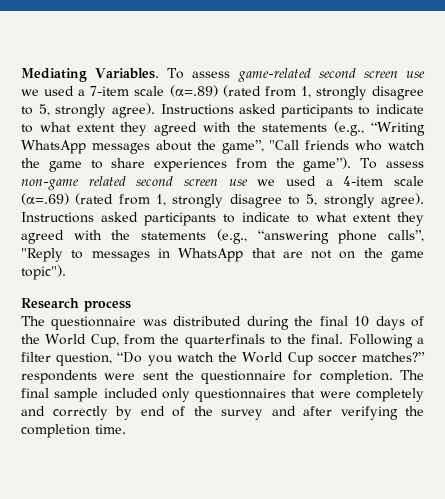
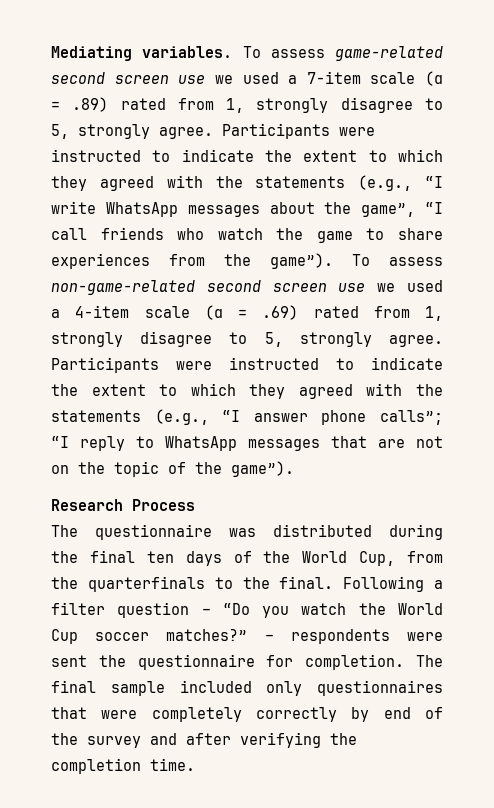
- Mediating Variables.
+ Mediating variables.
- To assess game-related second screen use we used a 7-item scale (α=.89) (rated from 1, strongly disagree to 5, strongly agree). Instructions asked participants to indicate to what extent they agreed with the statements (e.g., “Writing WhatsApp messages about the game”, "Call friends who watch the game to share experiences from the game”).
+ To assess game-related second screen use we used a 7-item scale (α = .89) rated from 1, strongly disagree to 5, strongly agree. Participants were instructed to indicate the extent to which they agreed with the statements (e.g., “I write WhatsApp messages about the game”, “I call friends who watch the game to share experiences from the game”).
- To assess non-game related second screen use we used a 4-item scale (α=.69) (rated from 1, strongly disagree to 5, strongly agree). Instructions asked participants to indicate to what extent they agreed with the statements (e.g., “answering phone calls”, "Reply to messages in WhatsApp that are not on the game topic").
+ To assess non-game-related second screen use we used a 4-item scale (α = .69) rated from 1, strongly disagree to 5, strongly agree. Participants were instructed to indicate the extent to which they agreed with the statements (e.g., “I answer phone calls”; “I reply to WhatsApp messages that are not on the topic of the game”).
- Research process
+ Research Process
- The questionnaire was distributed during the final 10 days of the World Cup, from the quarterfinals to the final.
+ The questionnaire was distributed during the final ten days of the World Cup, from the quarterfinals to the final.
- Following a filter question, “Do you watch the World Cup soccer matches?” respondents were sent the questionnaire for completion.
+ Following a filter question – “Do you watch the World Cup soccer matches?” – respondents were sent the questionnaire for completion.
- The final sample included only questionnaires that were completely and correctly by end of the survey and after verifying the completion time.
+ The final sample included only questionnaires that were completely correctly by end of the survey and after verifying the completion time.

